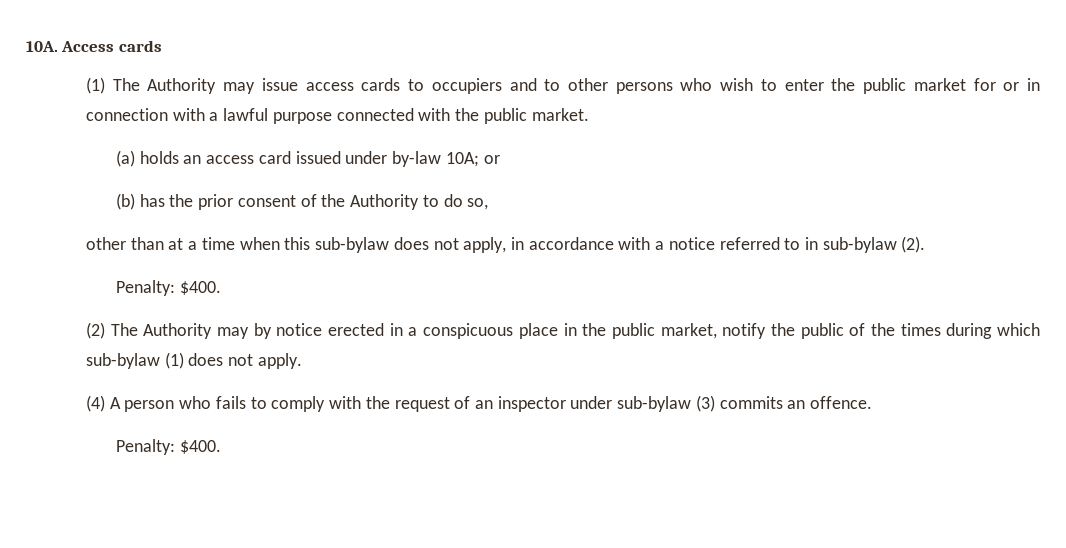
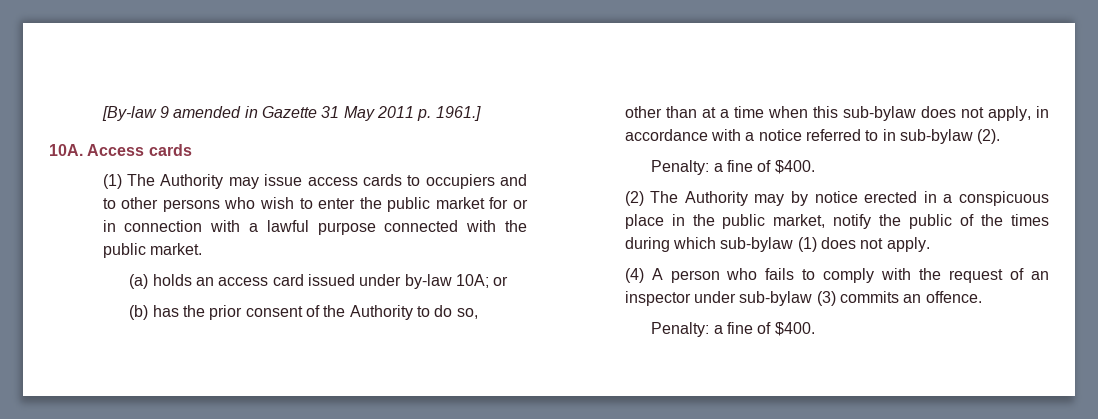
+ [By-law 9 amended in Gazette 31 May 2011 p. 1961.]
  other than at a time when this sub-bylaw does not apply, in accordance with a notice referred to in sub-bylaw (2).
- Penalty: $400.
+ Penalty: a fine of $400.
  (4) A person who fails to comply with the request of an inspector under sub-bylaw (3) commits an offence.
- Penalty: $400.
+ Penalty: a fine of $400.

